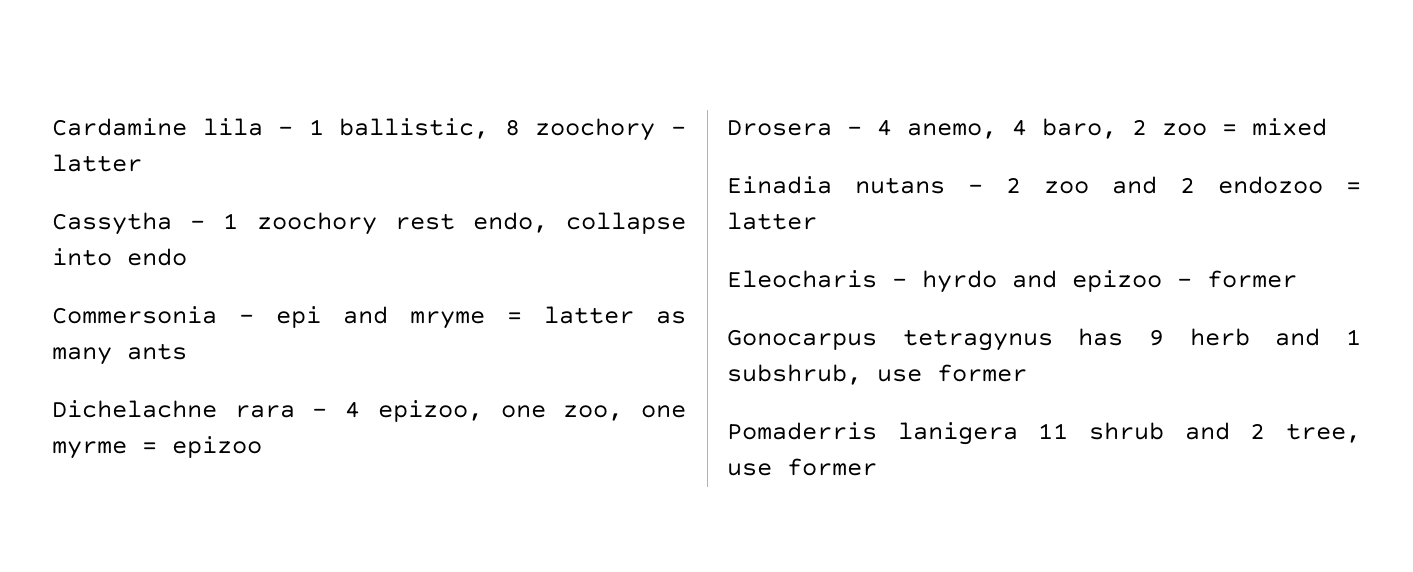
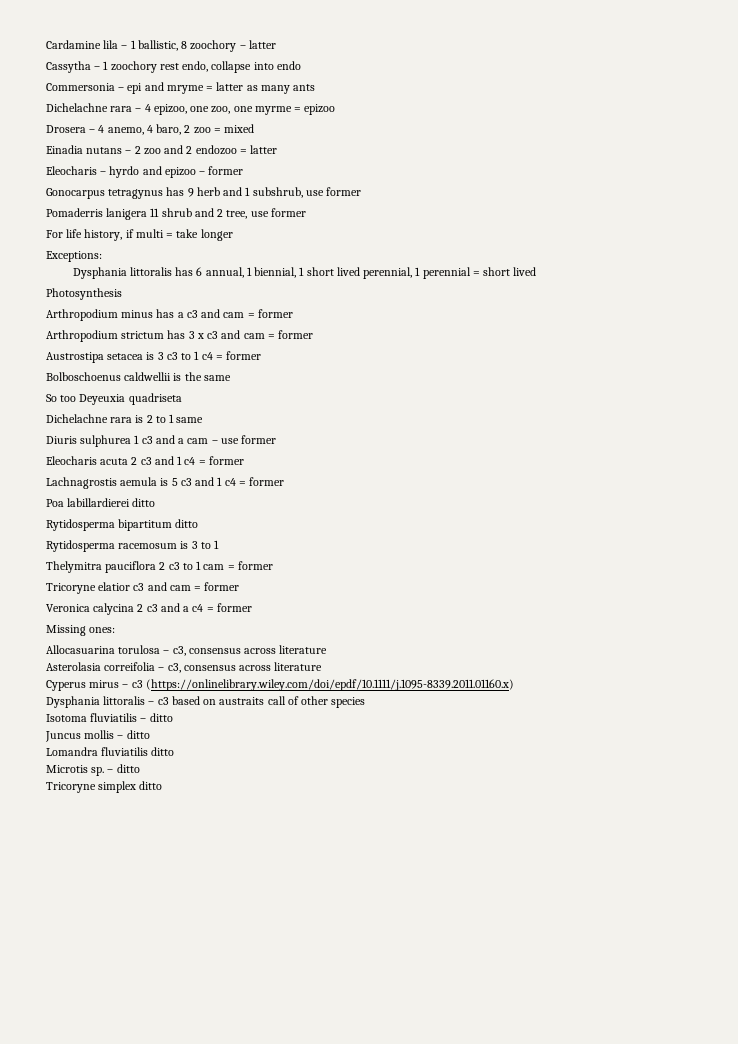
+ For life history, if multi = take longer
+ Exceptions:
+ Dysphania littoralis has 6 annual, 1 biennial, 1 short lived perennial, 1 perennial = short lived
+ Photosynthesis
+ Arthropodium minus has a c3 and cam = former
+ Arthropodium strictum has 3 x c3 and cam = former
+ Austrostipa setacea is 3 c3 to 1 c4 = former
+ Bolboschoenus caldwellii is the same
+ So too Deyeuxia quadriseta
+ Dichelachne rara is 2 to 1 same
+ Diuris sulphurea 1 c3 and a cam – use former
+ Eleocharis acuta 2 c3 and 1 c4 = former
+ Lachnagrostis aemula is 5 c3 and 1 c4 = former
+ Poa labillardierei ditto
+ Rytidosperma bipartitum ditto
+ Rytidosperma racemosum is 3 to 1
+ Thelymitra pauciflora 2 c3 to 1 cam = former
+ Tricoryne elatior c3 and cam = former
+ Veronica calycina 2 c3 and a c4 = former
+ Missing ones:
+ Allocasuarina torulosa – c3, consensus across literature
+ Asterolasia correifolia – c3, consensus across literature
+ Cyperus mirus – c3 (https://onlinelibrary.wiley.com/doi/epdf/10.1111/j.1095-8339.2011.01160.x)
+ Dysphania littoralis – c3 based on austraits call of other species
+ Isotoma fluviatilis – ditto
+ Juncus mollis – ditto
+ Lomandra fluviatilis ditto
+ Microtis sp. – ditto
+ Tricoryne simplex ditto

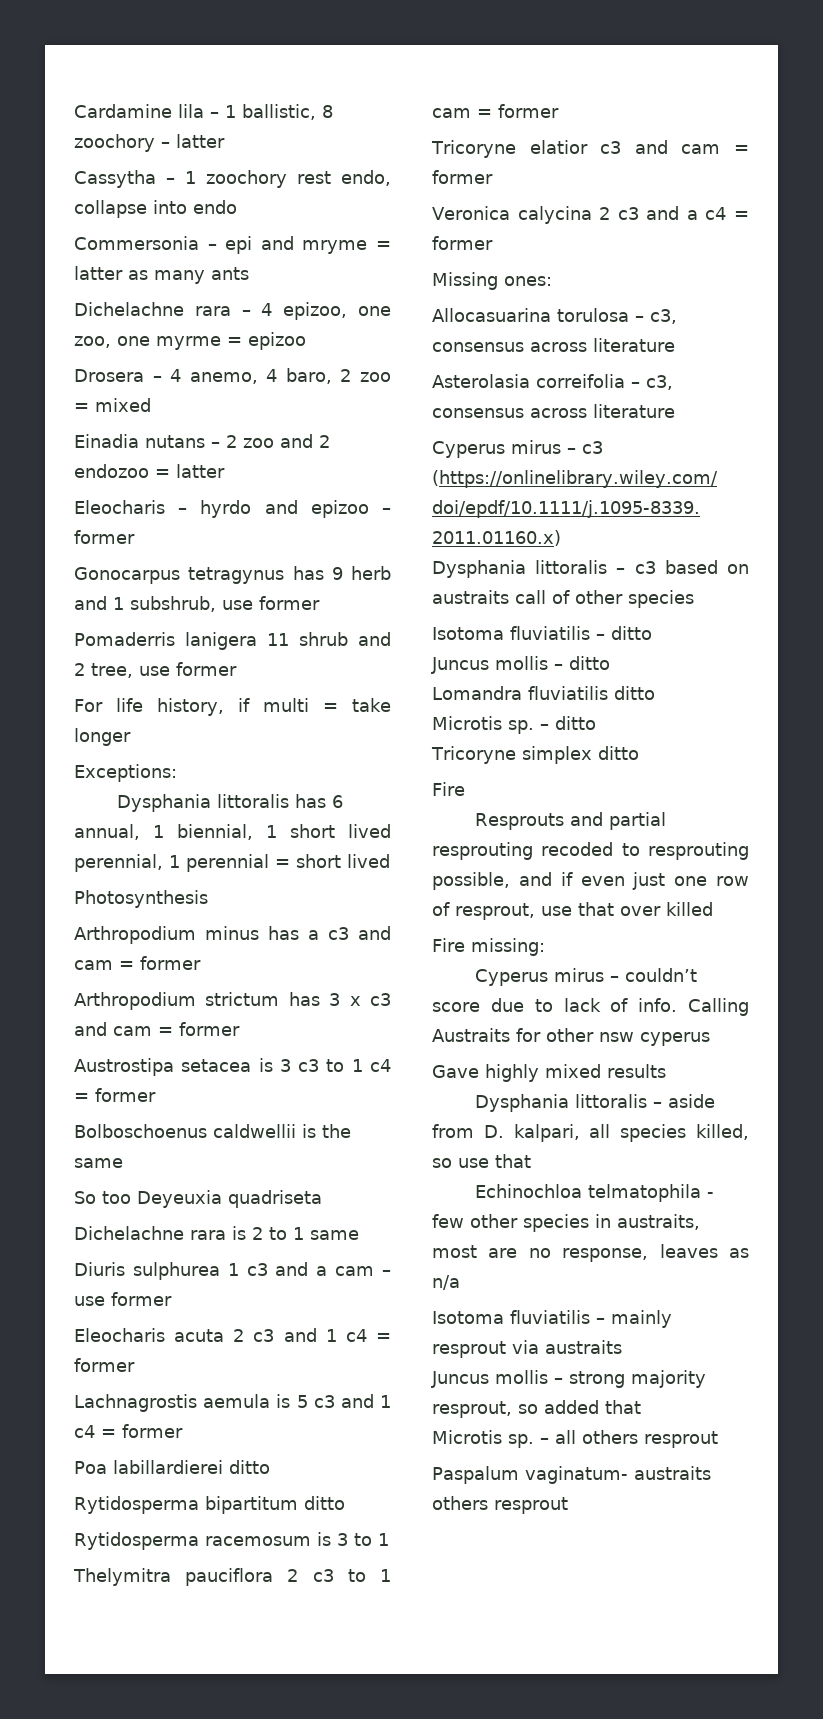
  Tricoryne simplex ditto
+ Fire
+ Resprouts and partial resprouting recoded to resprouting possible, and if even just one row of resprout, use that over killed
+ Fire missing:
+ Cyperus mirus – couldn’t score due to lack of info. Calling Austraits for other nsw cyperus
+ Gave highly mixed results
+ Dysphania littoralis – aside from D. kalpari, all species killed, so use that
+ Echinochloa telmatophila - few other species in austraits, most are no response, leaves as n/a
+ Isotoma fluviatilis – mainly resprout via austraits
+ Juncus mollis – strong majority resprout, so added that
+ Microtis sp. – all others resprout
+ Paspalum vaginatum- austraits others resprout

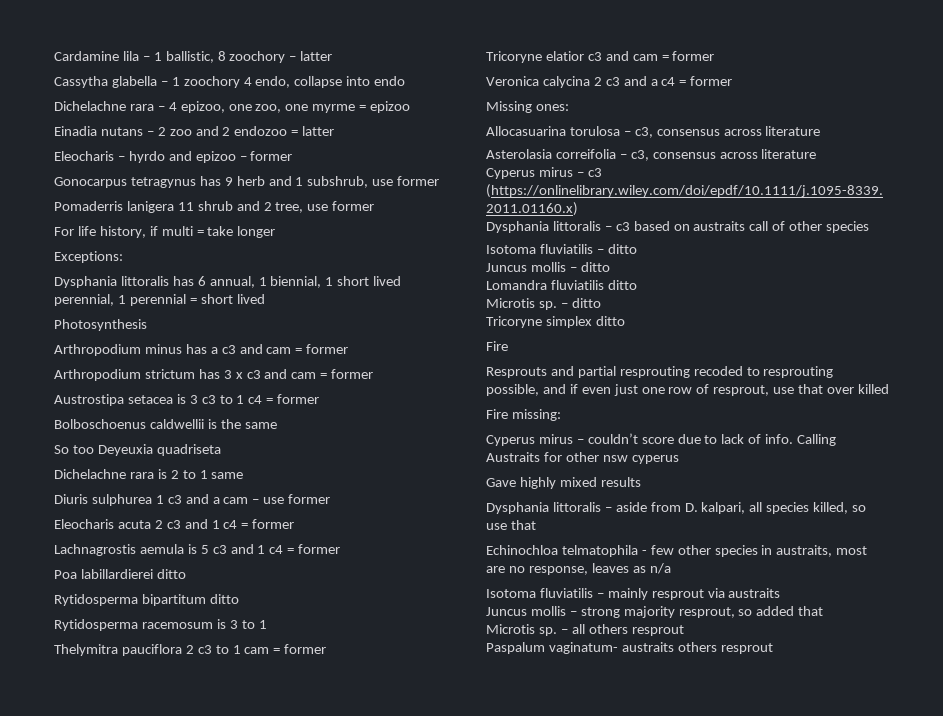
- Cassytha – 1 zoochory rest endo, collapse into endo
+ Cassytha glabella – 1 zoochory 4 endo, collapse into endo
- Commersonia – epi and mryme = latter as many ants
- Drosera – 4 anemo, 4 baro, 2 zoo = mixed

